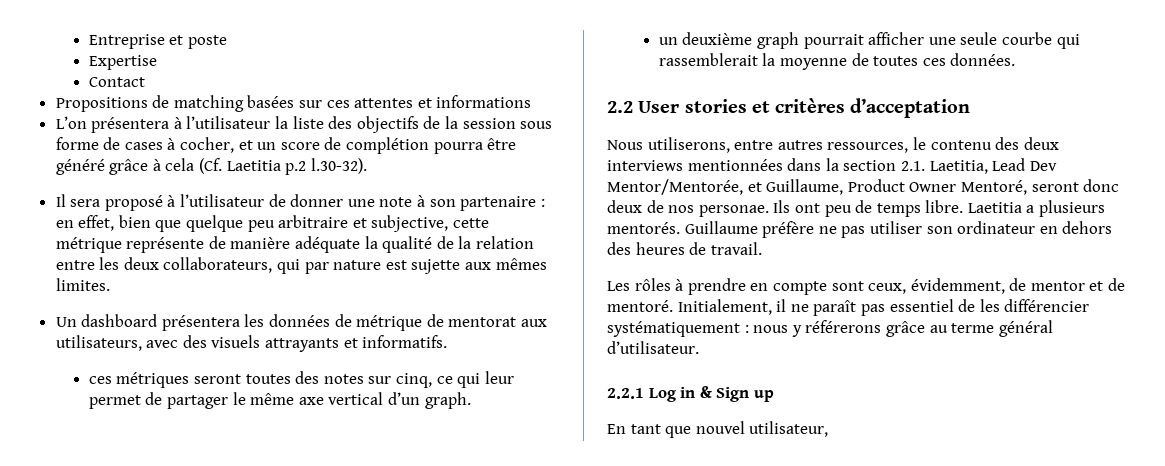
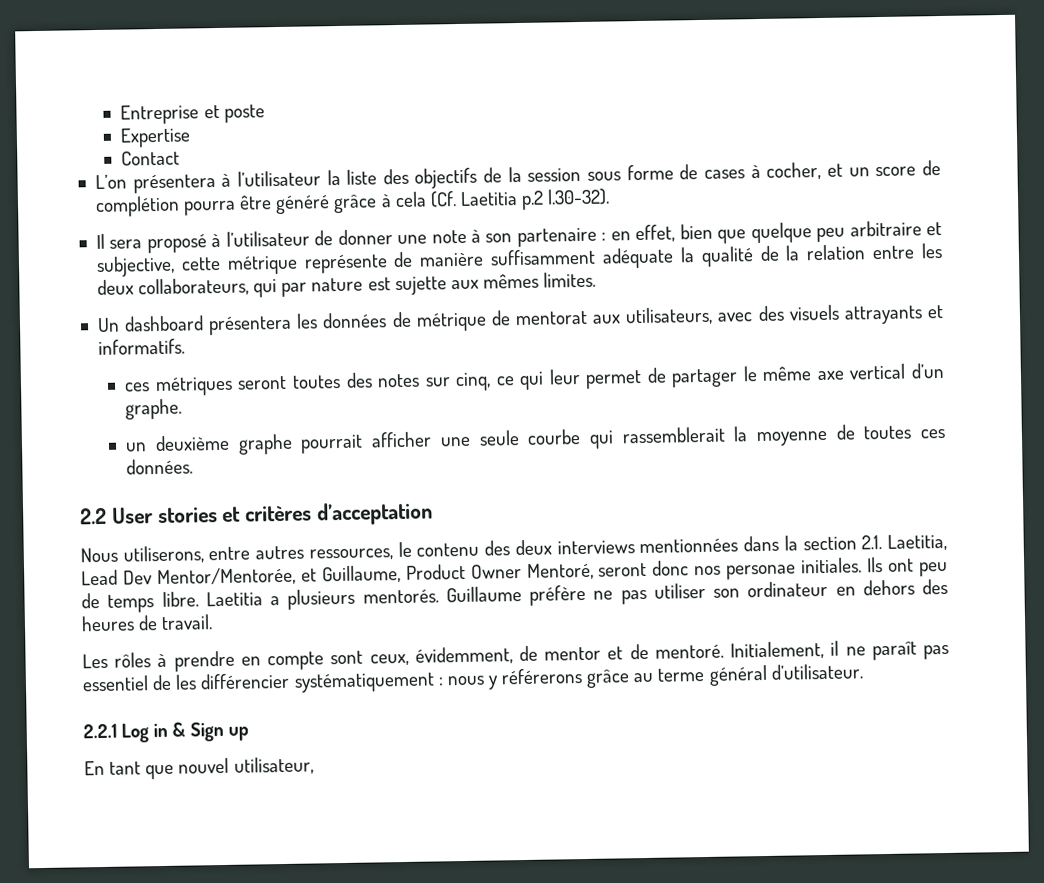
- Propositions de matching basées sur ces attentes et informations
- Il sera proposé à l’utilisateur de donner une note à son partenaire : en effet, bien que quelque peu arbitraire et subjective, cette métrique représente de manière adéquate la qualité de la relation entre les deux collaborateurs, qui par nature est sujette aux mêmes limites.
+ Il sera proposé à l’utilisateur de donner une note à son partenaire : en effet, bien que quelque peu arbitraire et subjective, cette métrique représente de manière suffisamment adéquate la qualité de la relation entre les deux collaborateurs, qui par nature est sujette aux mêmes limites.
- ces métriques seront toutes des notes sur cinq, ce qui leur permet de partager le même axe vertical d’un graph.
+ ces métriques seront toutes des notes sur cinq, ce qui leur permet de partager le même axe vertical d’un graphe.
- un deuxième graph pourrait afficher une seule courbe qui rassemblerait la moyenne de toutes ces données.
+ un deuxième graphe pourrait afficher une seule courbe qui rassemblerait la moyenne de toutes ces données.
- Nous utiliserons, entre autres ressources, le contenu des deux interviews mentionnées dans la section 2.1. Laetitia, Lead Dev Mentor/Mentorée, et Guillaume, Product Owner Mentoré, seront donc deux de nos personae.
+ Nous utiliserons, entre autres ressources, le contenu des deux interviews mentionnées dans la section 2.1. Laetitia, Lead Dev Mentor/Mentorée, et Guillaume, Product Owner Mentoré, seront donc nos personae initiales.

